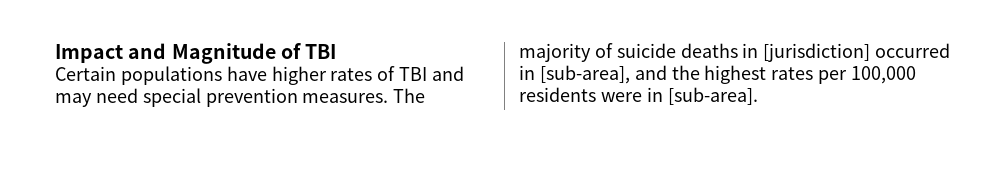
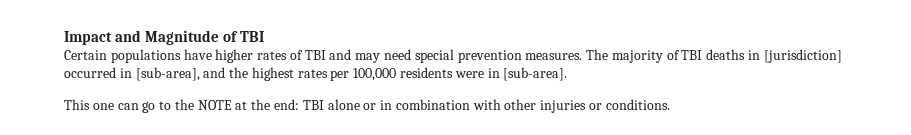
- The majority of suicide deaths in [jurisdiction] occurred in [sub-area], and the highest rates per 100,000 residents were in [sub-area].
+ The majority of TBI deaths in [jurisdiction] occurred in [sub-area], and the highest rates per 100,000 residents were in [sub-area].
+ This one can go to the NOTE at the end: TBI alone or in combination with other injuries or conditions.

